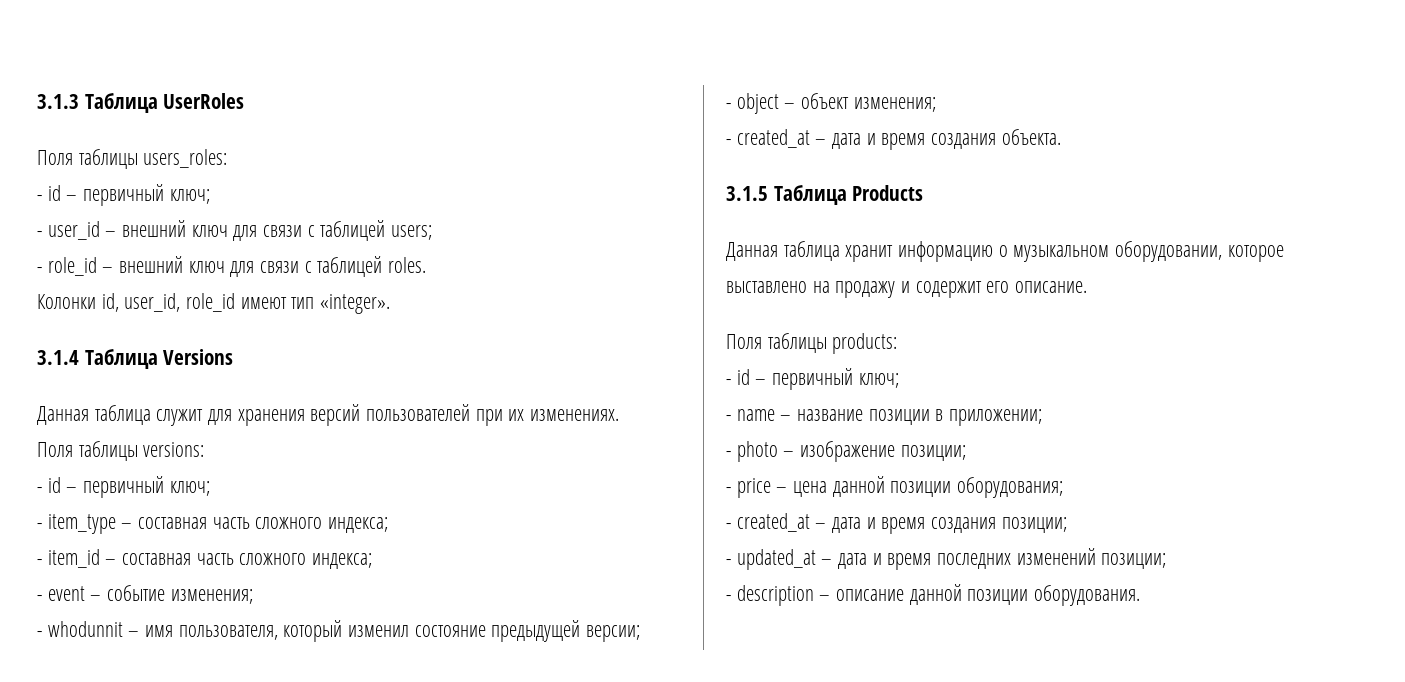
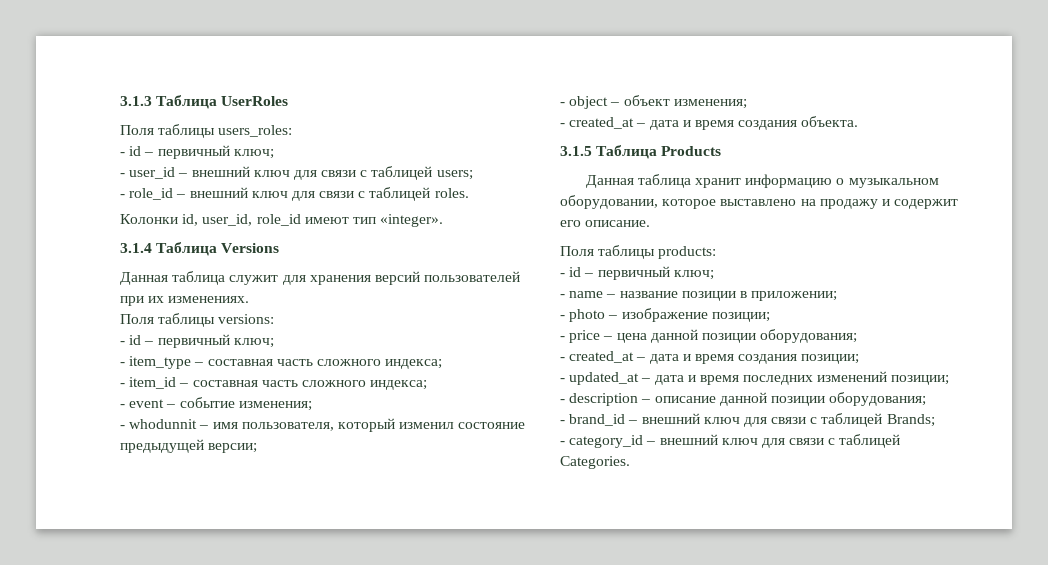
- - description – описание данной позиции оборудования.
+ - description – описание данной позиции оборудования;
+ - brand_id – внешний ключ для связи с таблицей Brands;
+ - category_id – внешний ключ для связи с таблицей Categories.

